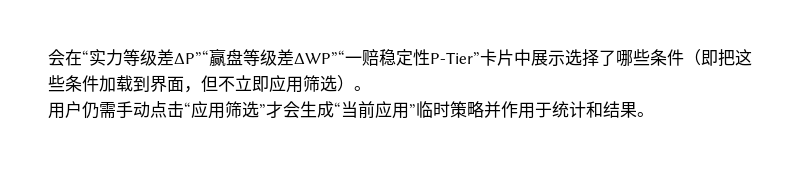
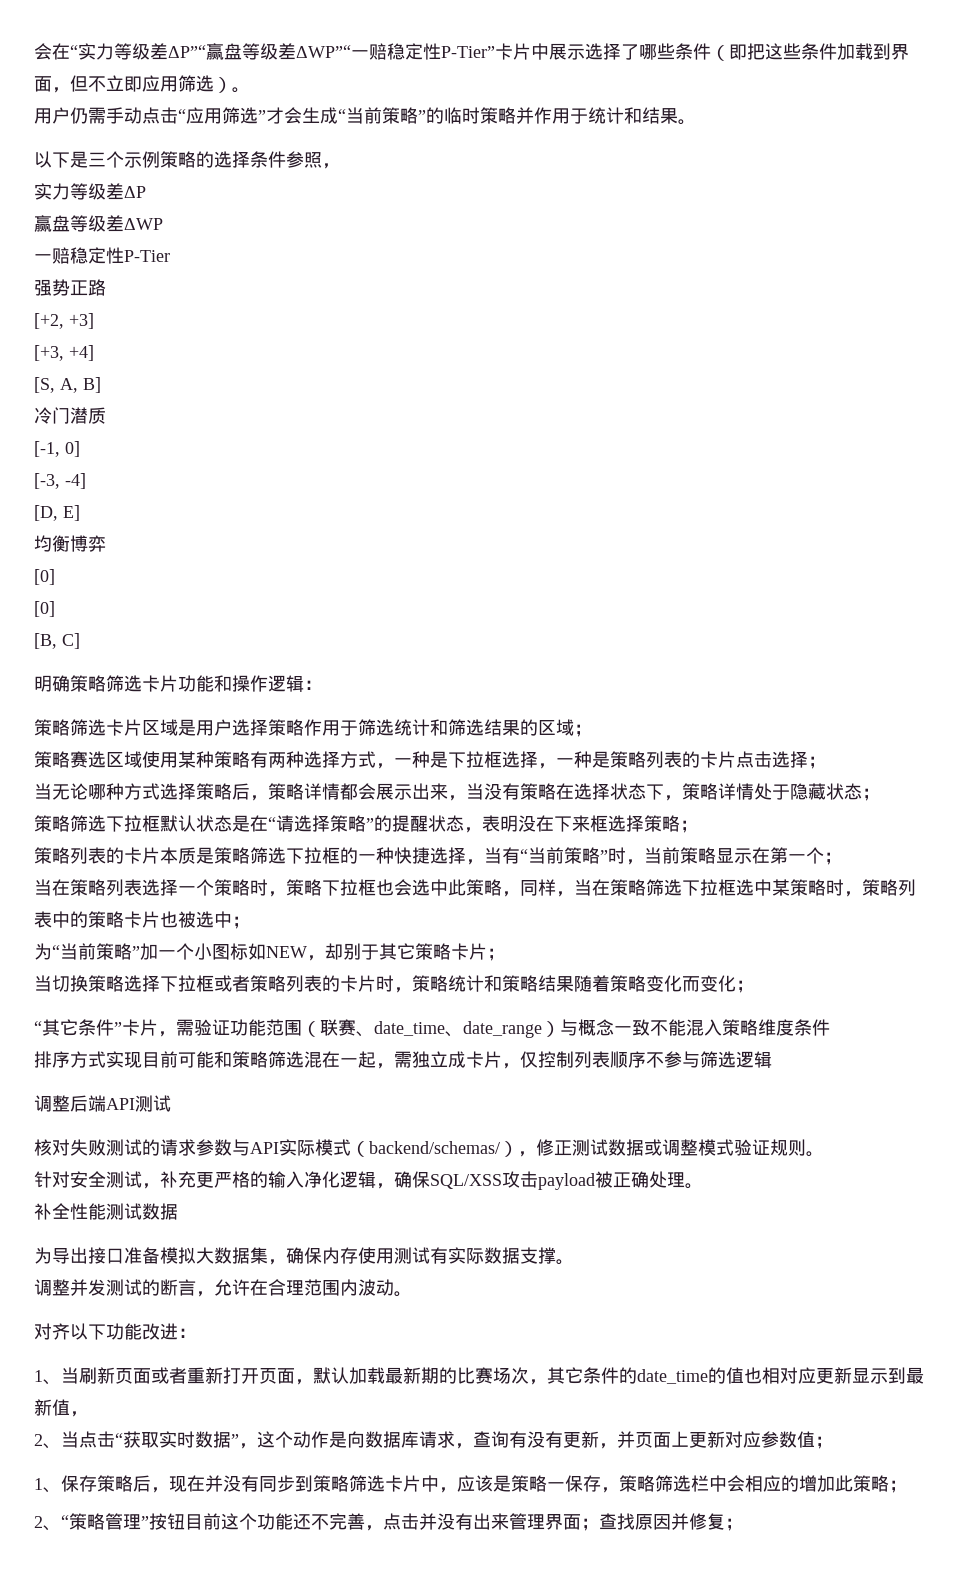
- 用户仍需手动点击“应用筛选”才会生成“当前应用”临时策略并作用于统计和结果。
+ 用户仍需手动点击“应用筛选”才会生成“当前策略”的临时策略并作用于统计和结果。
+ 以下是三个示例策略的选择条件参照，
+ 实力等级差ΔP
+ 赢盘等级差ΔWP
+ 一赔稳定性P-Tier
+ 强势正路
+ [+2, +3]
+ [+3, +4]
+ [S, A, B]
+ 冷门潜质
+ [-1, 0]
+ [-3, -4]
+ [D, E]
+ 均衡博弈
+ [0]
+ [0]
+ [B, C]
+ 明确策略筛选卡片功能和操作逻辑：
+ 策略筛选卡片区域是用户选择策略作用于筛选统计和筛选结果的区域；
+ 策略赛选区域使用某种策略有两种选择方式，一种是下拉框选择，一种是策略列表的卡片点击选择；
+ 当无论哪种方式选择策略后，策略详情都会展示出来，当没有策略在选择状态下，策略详情处于隐藏状态；
+ 策略筛选下拉框默认状态是在“请选择策略”的提醒状态，表明没在下来框选择策略；
+ 策略列表的卡片本质是策略筛选下拉框的一种快捷选择，当有“当前策略”时，当前策略显示在第一个；
+ 当在策略列表选择一个策略时，策略下拉框也会选中此策略，同样，当在策略筛选下拉框选中某策略时，策略列表中的策略卡片也被选中；
+ 为“当前策略”加一个小图标如NEW，却别于其它策略卡片；
+ 当切换策略选择下拉框或者策略列表的卡片时，策略统计和策略结果随着策略变化而变化；
+ “其它条件”卡片，需验证功能范围（联赛、date_time、date_range）与概念一致不能混入策略维度条件
+ 排序方式实现目前可能和策略筛选混在一起，需独立成卡片，仅控制列表顺序不参与筛选逻辑
+ 调整后端API测试
+ 核对失败测试的请求参数与API实际模式（backend/schemas/），修正测试数据或调整模式验证规则。
+ 针对安全测试，补充更严格的输入净化逻辑，确保SQL/XSS攻击payload被正确处理。
+ 补全性能测试数据
+ 为导出接口准备模拟大数据集，确保内存使用测试有实际数据支撑。
+ 调整并发测试的断言，允许在合理范围内波动。
+ 对齐以下功能改进：
+ 1、当刷新页面或者重新打开页面，默认加载最新期的比赛场次，其它条件的date_time的值也相对应更新显示到最新值，
+ 2、当点击“获取实时数据”，这个动作是向数据库请求，查询有没有更新，并页面上更新对应参数值；
+ 1、保存策略后，现在并没有同步到策略筛选卡片中，应该是策略一保存，策略筛选栏中会相应的增加此策略；
+ 2、“策略管理”按钮目前这个功能还不完善，点击并没有出来管理界面；查找原因并修复；

